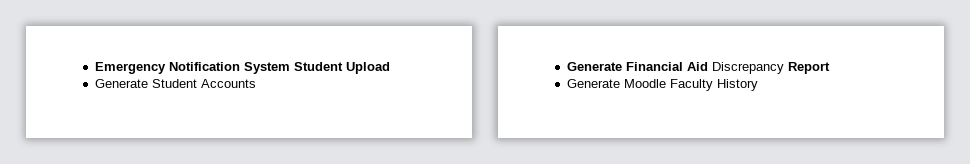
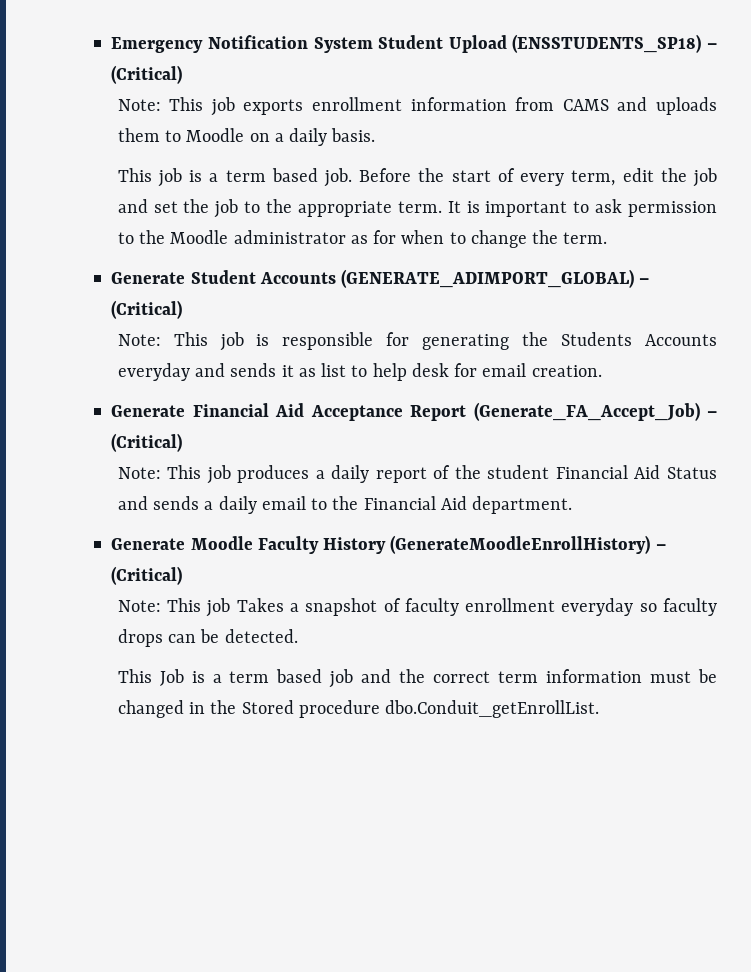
- Emergency Notification System Student Upload
- Generate Student Accounts
+ Emergency Notification System Student Upload (ENSSTUDENTS_SP18) – (Critical)
+ Note: This job exports enrollment information from CAMS and uploads them to Moodle on a daily basis.
+ This job is a term based job. Before the start of every term, edit the job and set the job to the appropriate term. It is important to ask permission to the Moodle administrator as for when to change the term.
+ Generate Student Accounts (GENERATE_ADIMPORT_GLOBAL) – (Critical)
+ Note: This job is responsible for generating the Students Accounts everyday and sends it as list to help desk for email creation.
- Generate Financial Aid Discrepancy Report
- Generate Moodle Faculty History
+ Generate Financial Aid Acceptance Report (Generate_FA_Accept_Job) – (Critical)
+ Note: This job produces a daily report of the student Financial Aid Status and sends a daily email to the Financial Aid department.
+ Generate Moodle Faculty History (GenerateMoodleEnrollHistory) – (Critical)
+ Note: This job Takes a snapshot of faculty enrollment everyday so faculty drops can be detected.
+ This Job is a term based job and the correct term information must be changed in the Stored procedure dbo.Conduit_getEnrollList.

